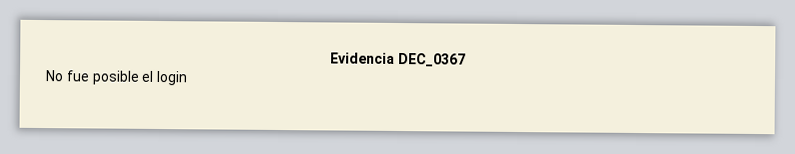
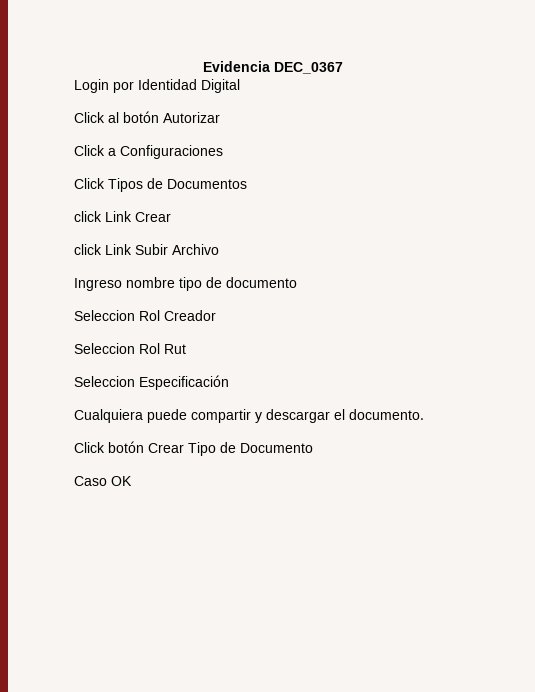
- No fue posible el login
+ Login por Identidad Digital
+ Click al botón Autorizar
+ Click a Configuraciones
+ Click Tipos de Documentos
+ click Link Crear
+ click Link Subir Archivo
+ Ingreso nombre tipo de documento
+ Seleccion Rol Creador
+ Seleccion Rol Rut
+ Seleccion Especificación
+ Cualquiera puede compartir y descargar el documento.
+ Click botón Crear Tipo de Documento
+ Caso OK

